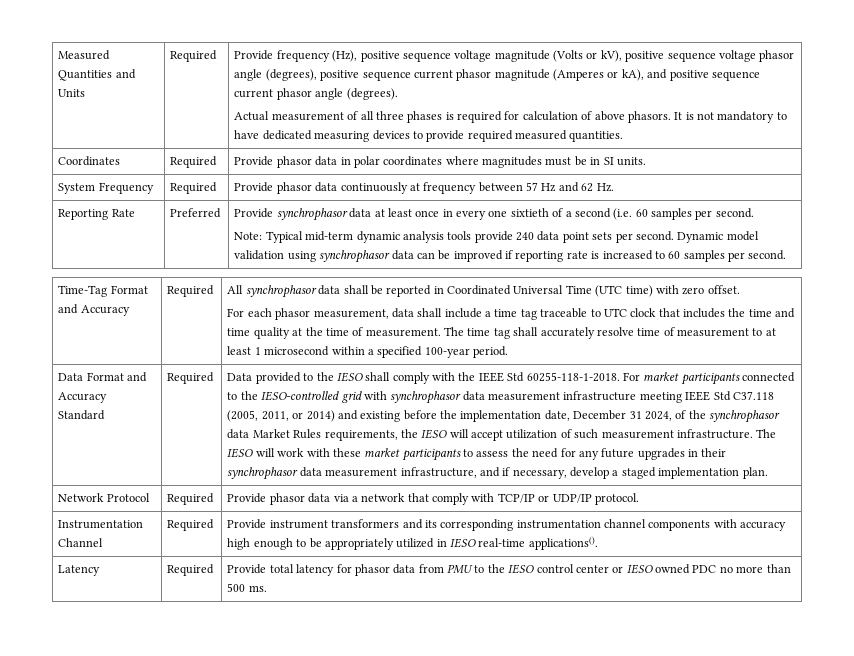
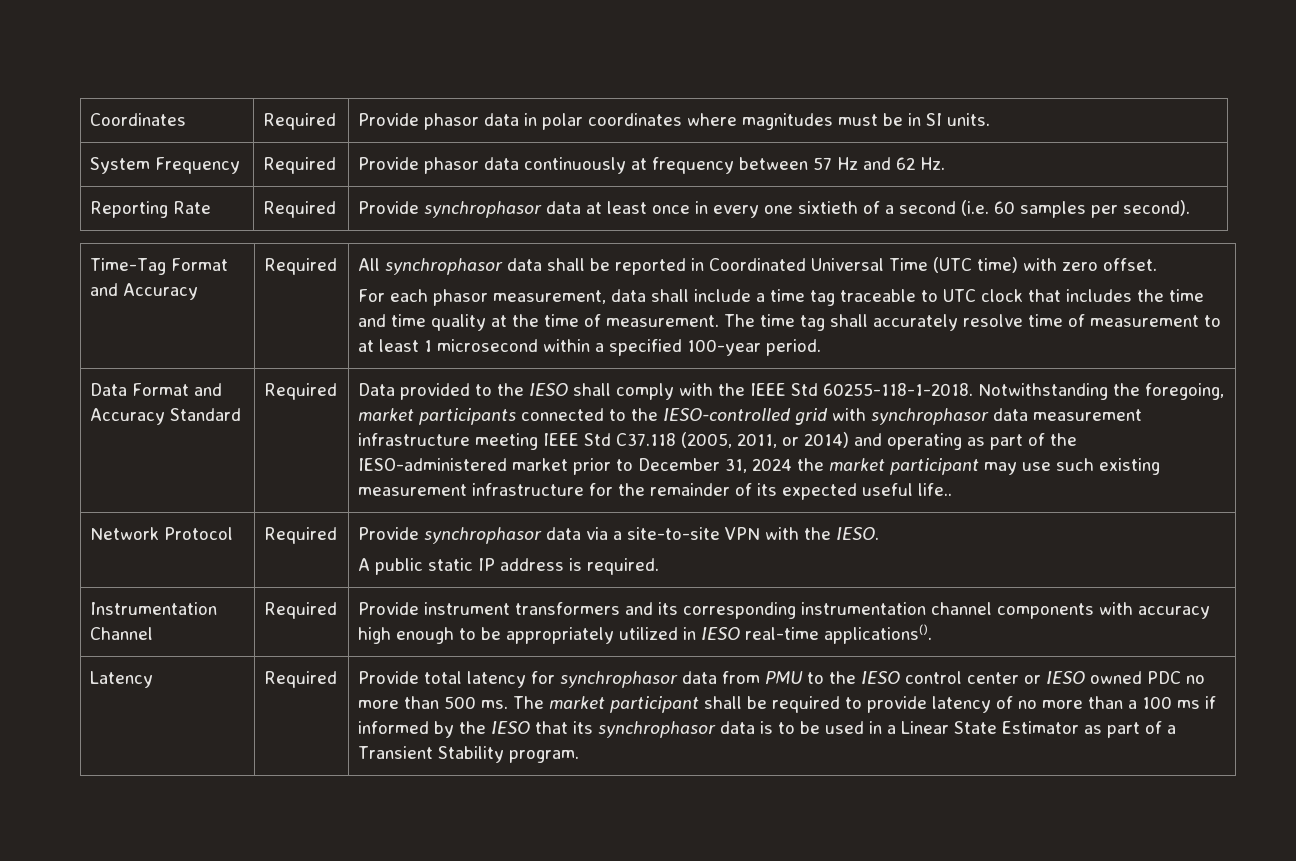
- Measured Quantities and Units | Required | Provide frequency (Hz), positive sequence voltage magnitude (Volts or kV), positive sequence voltage phasor angle (degrees), positive sequence current phasor magnitude (Amperes or kA), and positive sequence current phasor angle (degrees).
- Actual measurement of all three phases is required for calculation of above phasors. It is not mandatory to have dedicated measuring devices to provide required measured quantities.
- Reporting Rate | Preferred
+ Reporting Rate | Required
- Provide synchrophasor data at least once in every one sixtieth of a second (i.e. 60 samples per second.
- Note: Typical mid-term dynamic analysis tools provide 240 data point sets per second. Dynamic model validation using synchrophasor data can be improved if reporting rate is increased to 60 samples per second.
+ Provide synchrophasor data at least once in every one sixtieth of a second (i.e. 60 samples per second).
- For market participants connected to the IESO-controlled grid with synchrophasor data measurement infrastructure meeting IEEE Std C37.118 (2005, 2011, or 2014) and existing before the implementation date, December 31 2024, of the synchrophasor data Market Rules requirements, the IESO will accept utilization of such measurement infrastructure. The IESO will work with these market participants to assess the need for any future upgrades in their synchrophasor data measurement infrastructure, and if necessary, develop a staged implementation plan.
+ Notwithstanding the foregoing, market participants connected to the IESO-controlled grid with synchrophasor data measurement infrastructure meeting IEEE Std C37.118 (2005, 2011, or 2014) and operating as part of the IESO-administered market prior to December 31, 2024 the market participant may use such existing measurement infrastructure for the remainder of its expected useful life..
- Network Protocol | Required | Provide phasor data via a network that comply with TCP/IP or UDP/IP protocol.
+ Network Protocol | Required | Provide synchrophasor data via a site-to-site VPN with the IESO.
+ A public static IP address is required.
- Provide total latency for phasor data from PMU to the IESO control center or IESO owned PDC no more than 500 ms.
+ Provide total latency for synchrophasor data from PMU to the IESO control center or IESO owned PDC no more than 500 ms.
+ The market participant shall be required to provide latency of no more than a 100 ms if informed by the IESO that its synchrophasor data is to be used in a Linear State Estimator as part of a Transient Stability program.

